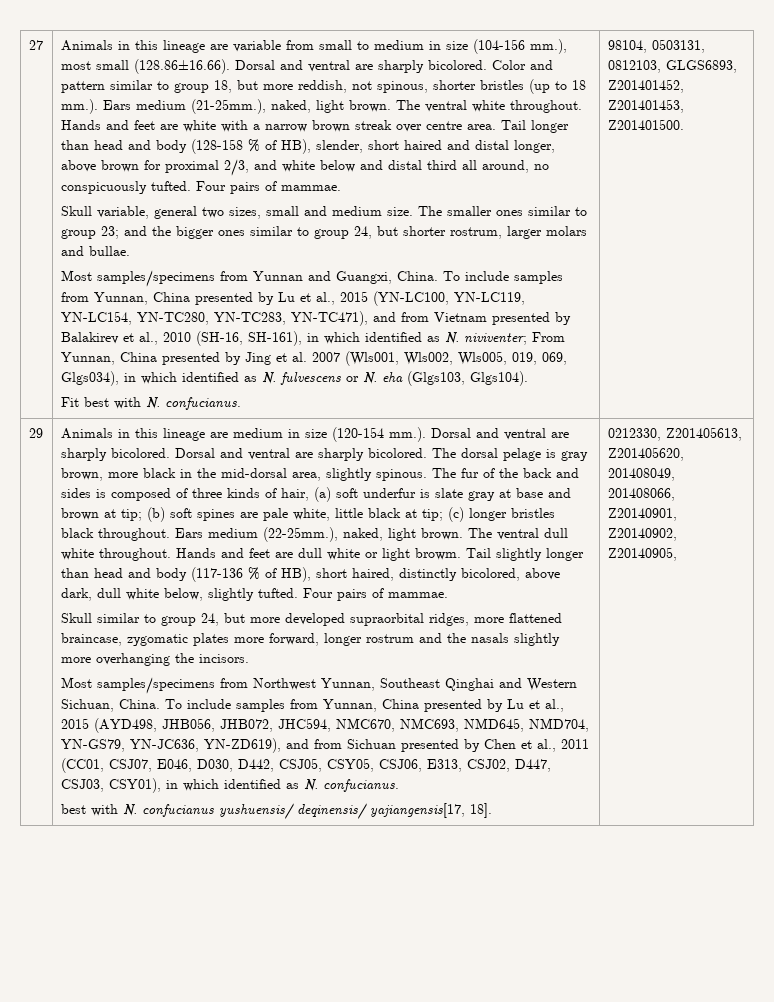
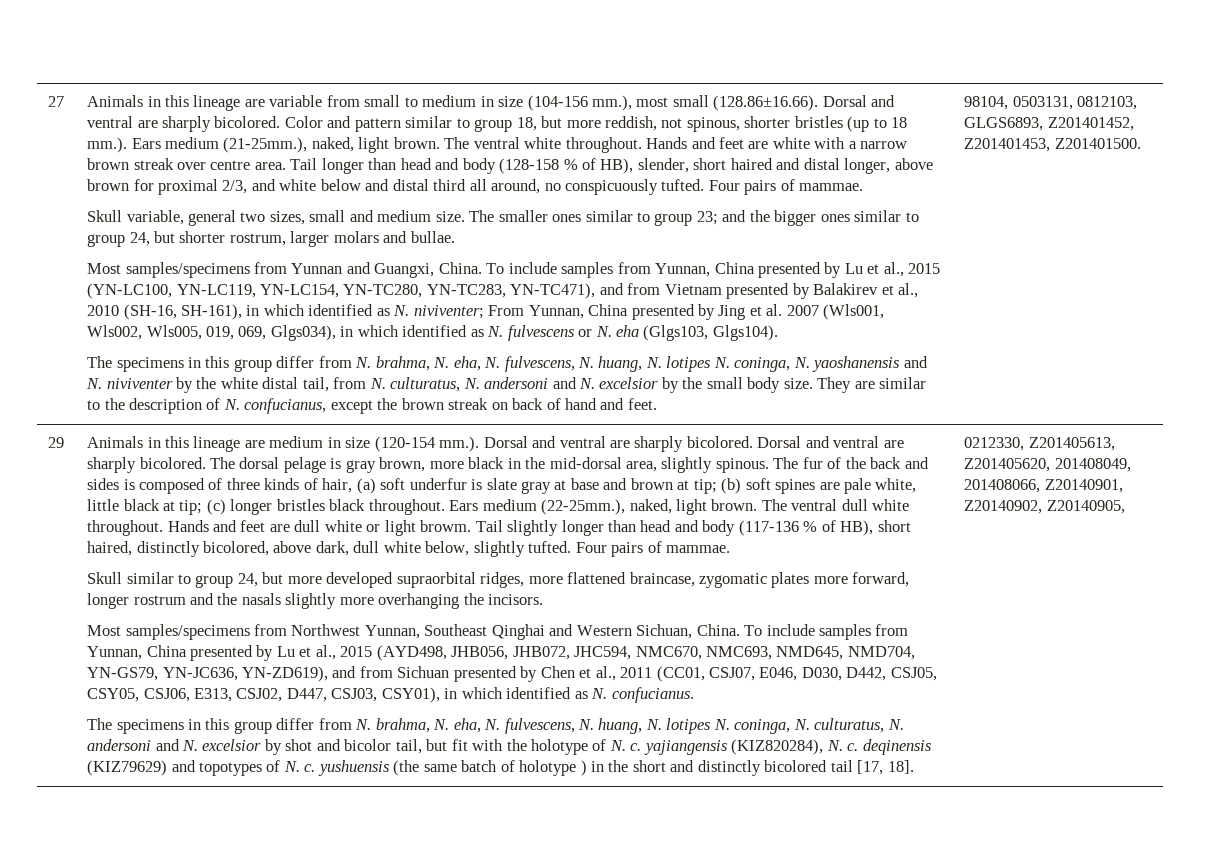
- Fit best with N. confucianus.
+ The specimens in this group differ from N. brahma, N. eha, N. fulvescens, N. huang, N. lotipes N. coninga, N. yaoshanensis and N. niviventer by the white distal tail, from N. culturatus, N. andersoni and N. excelsior by the small body size. They are similar to the description of N. confucianus, except the brown streak on back of hand and feet.
- best with N. confucianus yushuensis/ deqinensis/ yajiangensis[17, 18].
+ The specimens in this group differ from N. brahma, N. eha, N. fulvescens, N. huang, N. lotipes N. coninga, N. culturatus, N. andersoni and N. excelsior by shot and bicolor tail, but fit with the holotype of N. c. yajiangensis (KIZ820284), N. c. deqinensis (KIZ79629) and topotypes of N. c. yushuensis (the same batch of holotype ) in the short and distinctly bicolored tail [17, 18].

